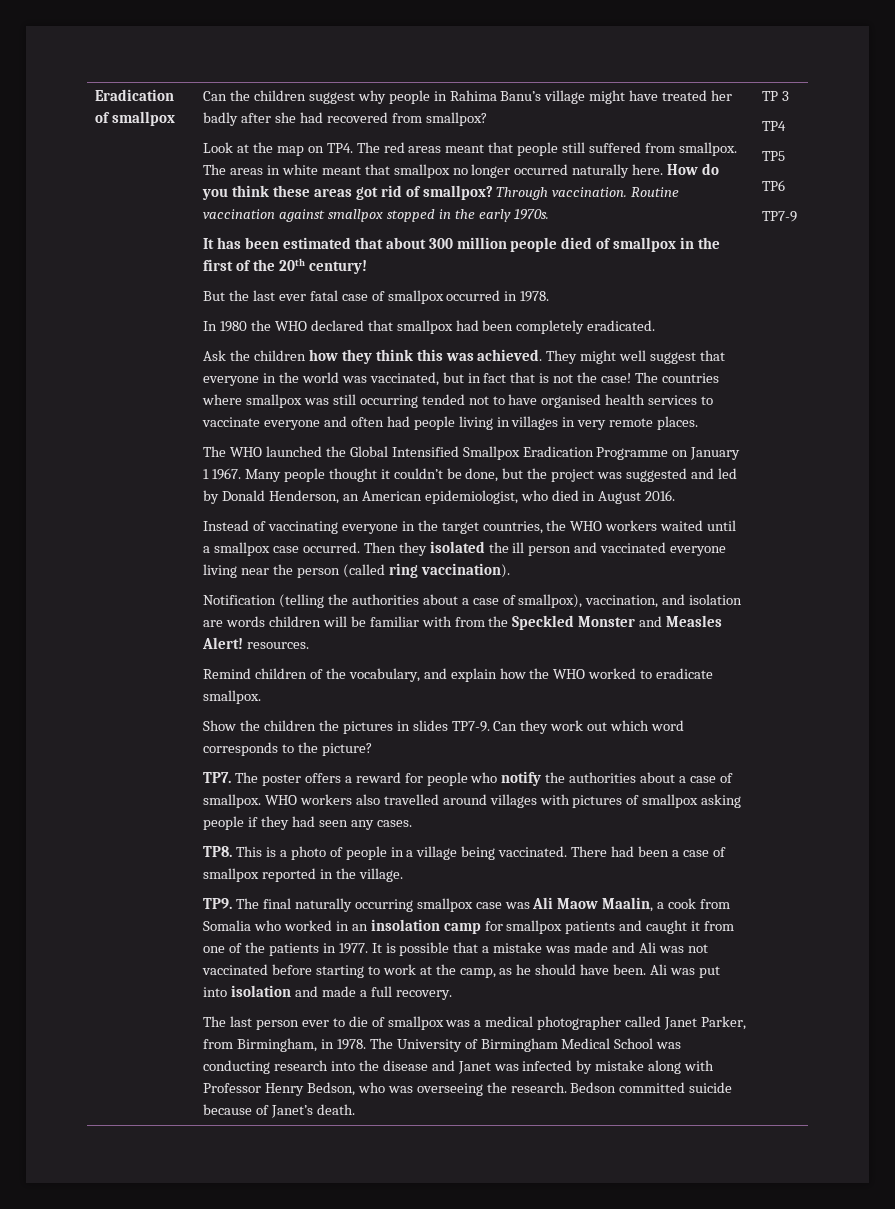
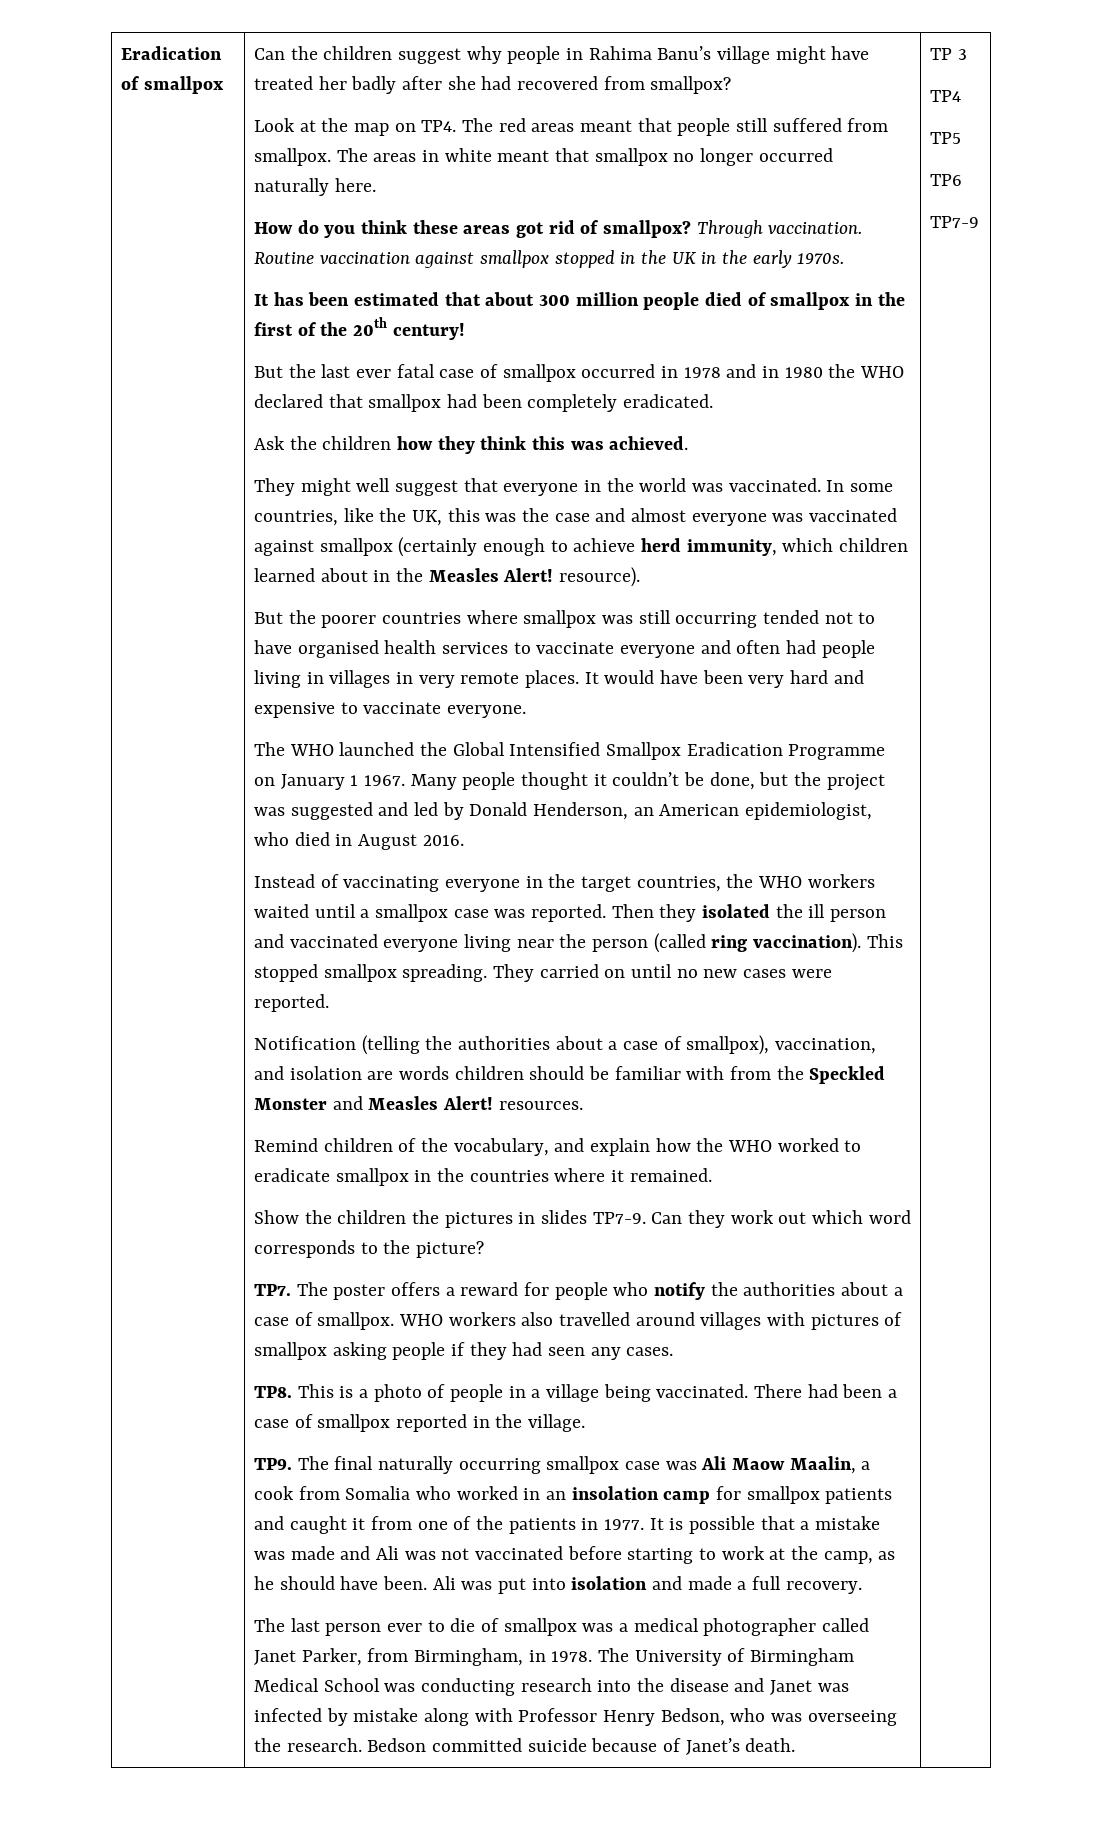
- The areas in white meant that smallpox no longer occurred naturally here. How do you think these areas got rid of smallpox?
+ The areas in white meant that smallpox no longer occurred naturally here.
+ How do you think these areas got rid of smallpox?
- Routine vaccination against smallpox stopped in the early 1970s.
+ Routine vaccination against smallpox stopped in the UK in the early 1970s.
- But the last ever fatal case of smallpox occurred in 1978.
- In 1980 the WHO declared that smallpox had been completely eradicated.
+ But the last ever fatal case of smallpox occurred in 1978 and in 1980 the WHO declared that smallpox had been completely eradicated.
- Ask the children how they think this was achieved. They might well suggest that everyone in the world was vaccinated, but in fact that is not the case! The countries where smallpox was still occurring tended not to have organised health services to vaccinate everyone and often had people living in villages in very remote places.
+ Ask the children how they think this was achieved.
+ They might well suggest that everyone in the world was vaccinated. In some countries, like the UK, this was the case and almost everyone was vaccinated against smallpox (certainly enough to achieve herd immunity, which children learned about in the Measles Alert! resource).
+ But the poorer countries where smallpox was still occurring tended not to have organised health services to vaccinate everyone and often had people living in villages in very remote places. It would have been very hard and expensive to vaccinate everyone.
- Instead of vaccinating everyone in the target countries, the WHO workers waited until a smallpox case occurred.
+ Instead of vaccinating everyone in the target countries, the WHO workers waited until a smallpox case was reported.
+ This stopped smallpox spreading. They carried on until no new cases were reported.
- Notification (telling the authorities about a case of smallpox), vaccination, and isolation are words children will be familiar with from the Speckled Monster and Measles Alert! resources.
+ Notification (telling the authorities about a case of smallpox), vaccination, and isolation are words children should be familiar with from the Speckled Monster and Measles Alert! resources.
- Remind children of the vocabulary, and explain how the WHO worked to eradicate smallpox.
+ Remind children of the vocabulary, and explain how the WHO worked to eradicate smallpox in the countries where it remained.

